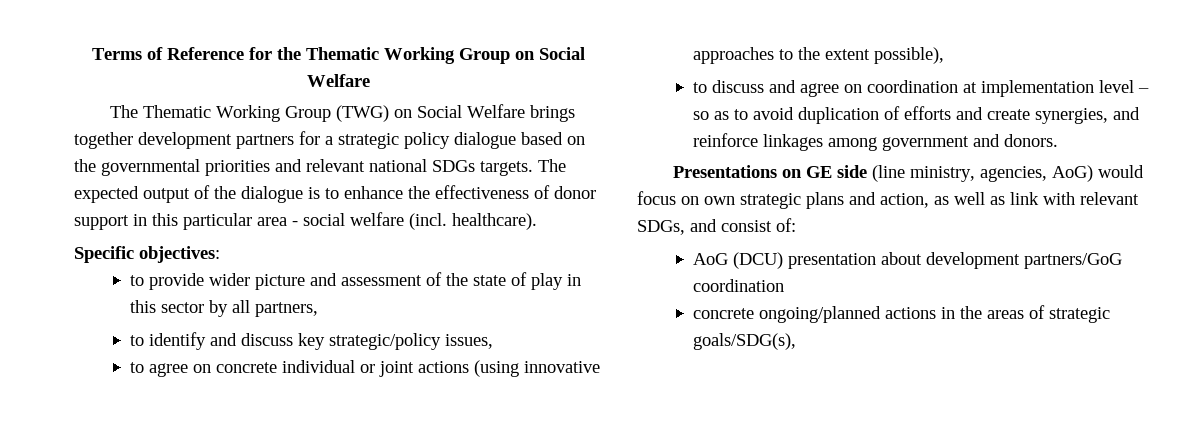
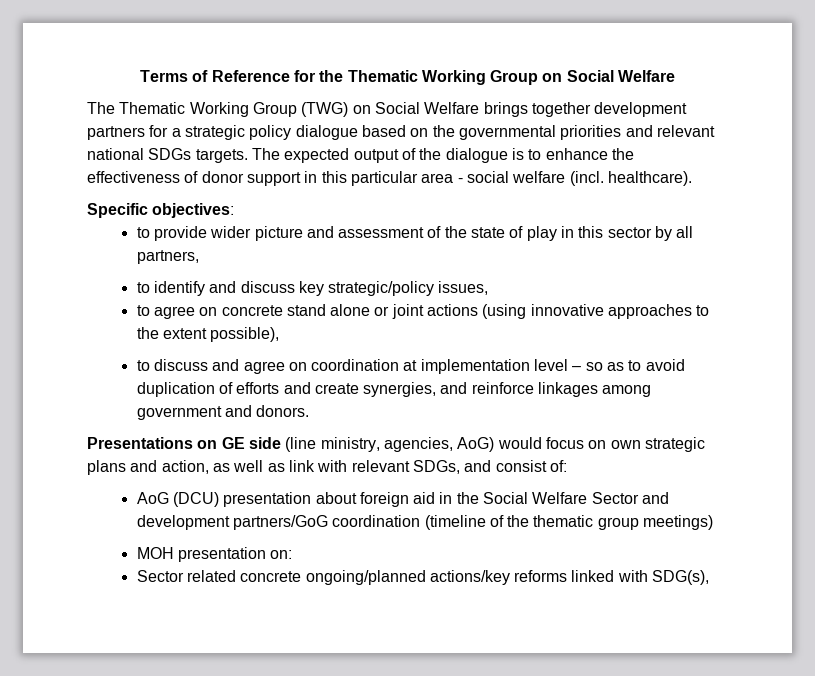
- to agree on concrete individual or joint actions (using innovative approaches to the extent possible),
+ to agree on concrete stand alone or joint actions (using innovative approaches to the extent possible),
- AoG (DCU) presentation about development partners/GoG coordination
- concrete ongoing/planned actions in the areas of strategic goals/SDG(s),
+ AoG (DCU) presentation about foreign aid in the Social Welfare Sector and development partners/GoG coordination (timeline of the thematic group meetings)
+ MOH presentation on:
+ Sector related concrete ongoing/planned actions/key reforms linked with SDG(s),

